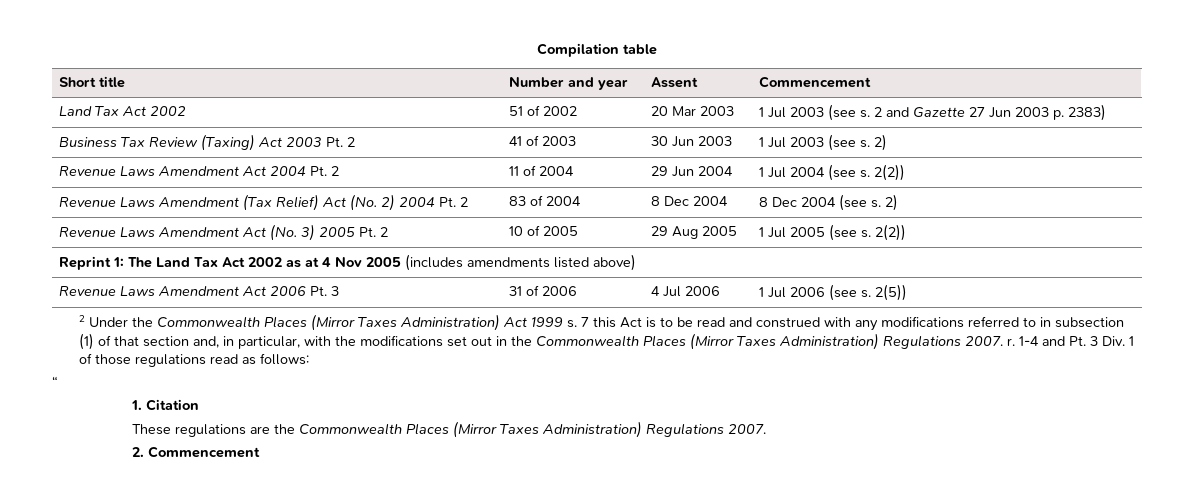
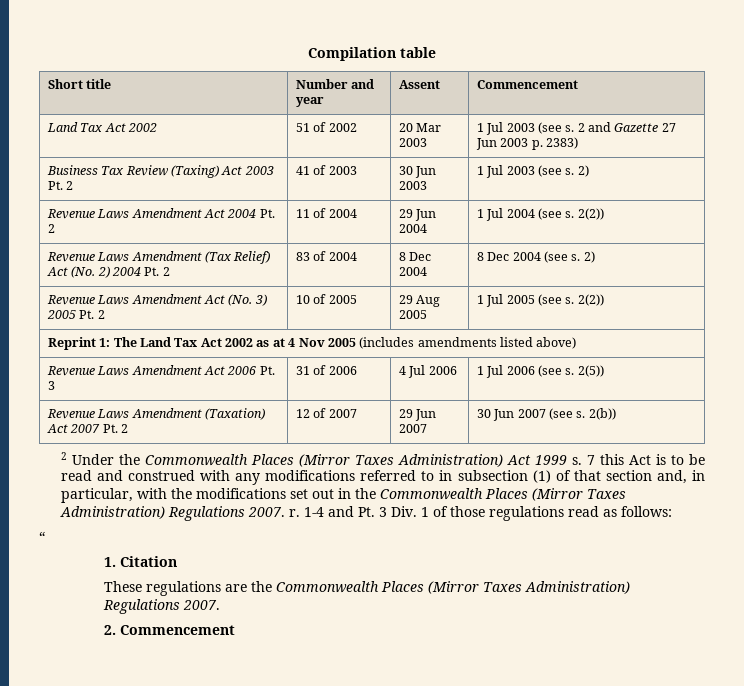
+ Revenue Laws Amendment (Taxation) Act 2007 Pt. 2 | 12 of 2007 | 29 Jun 2007 | 30 Jun 2007 (see s. 2(b))

